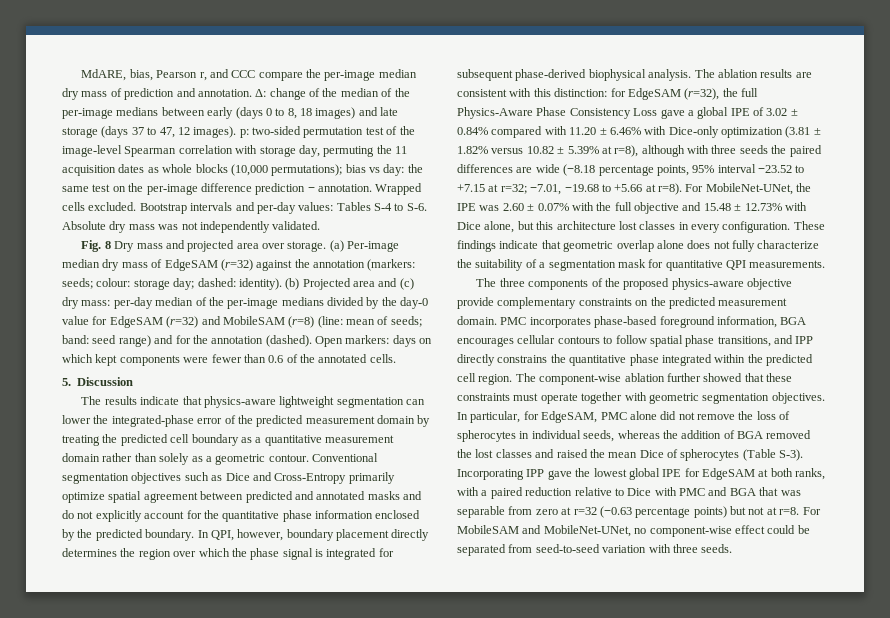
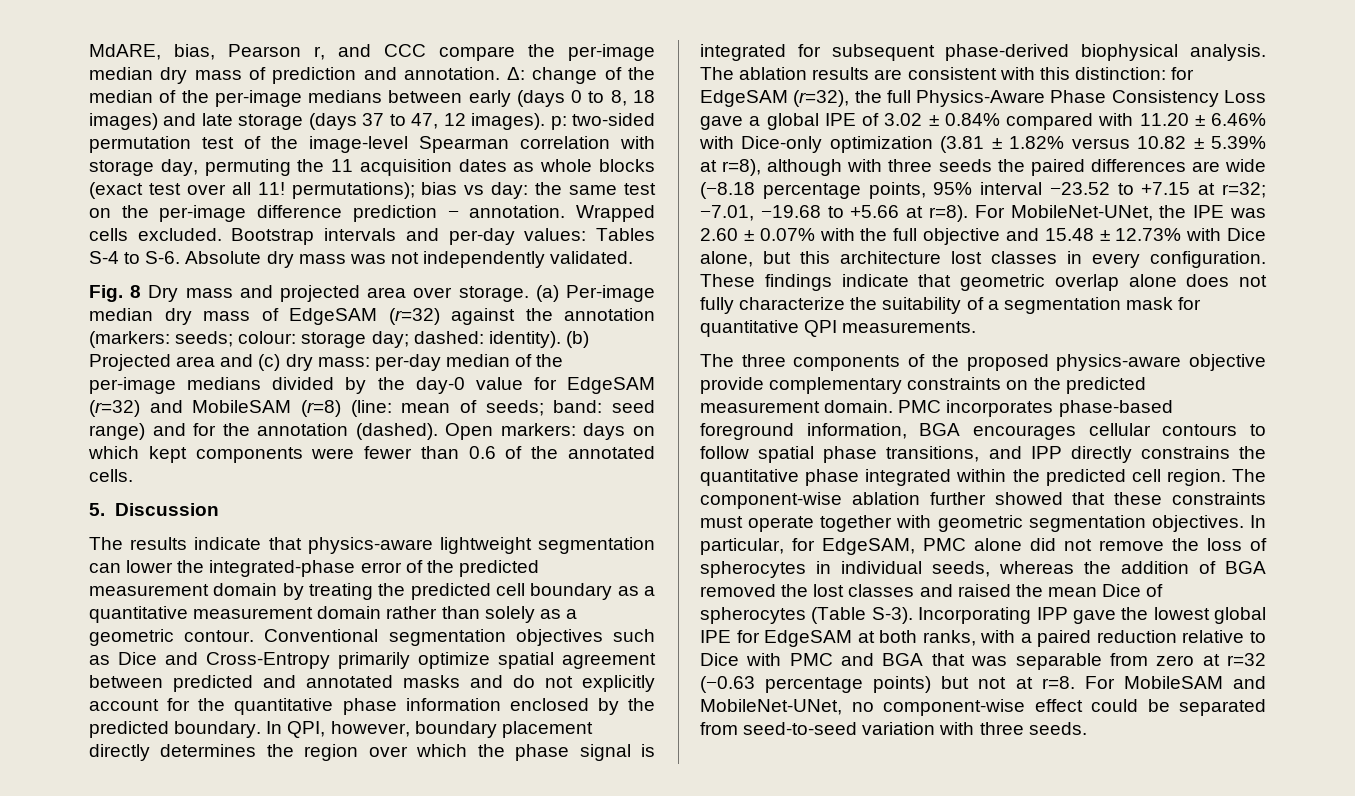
- Δ: change of the median of the per-image medians between early (days 0 to 8, 18 images) and late storage (days 37 to 47, 12 images). p: two-sided permutation test of the image-level Spearman correlation with storage day, permuting the 11 acquisition dates as whole blocks (10,000 permutations); bias vs day: the same test on the per-image difference prediction − annotation.
+ Δ: change of the median of the per-image medians between early (days 0 to 8, 18 images) and late storage (days 37 to 47, 12 images). p: two-sided permutation test of the image-level Spearman correlation with storage day, permuting the 11 acquisition dates as whole blocks (exact test over all 11! permutations); bias vs day: the same test on the per-image difference prediction − annotation.

